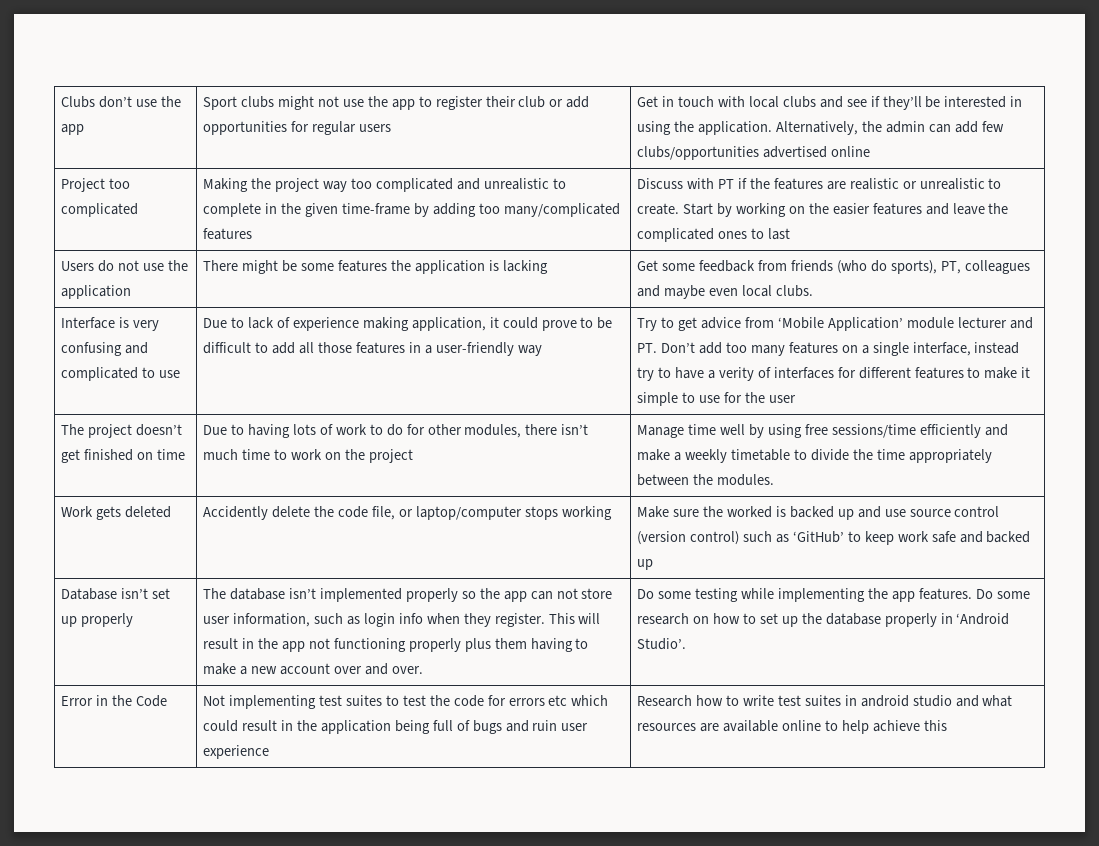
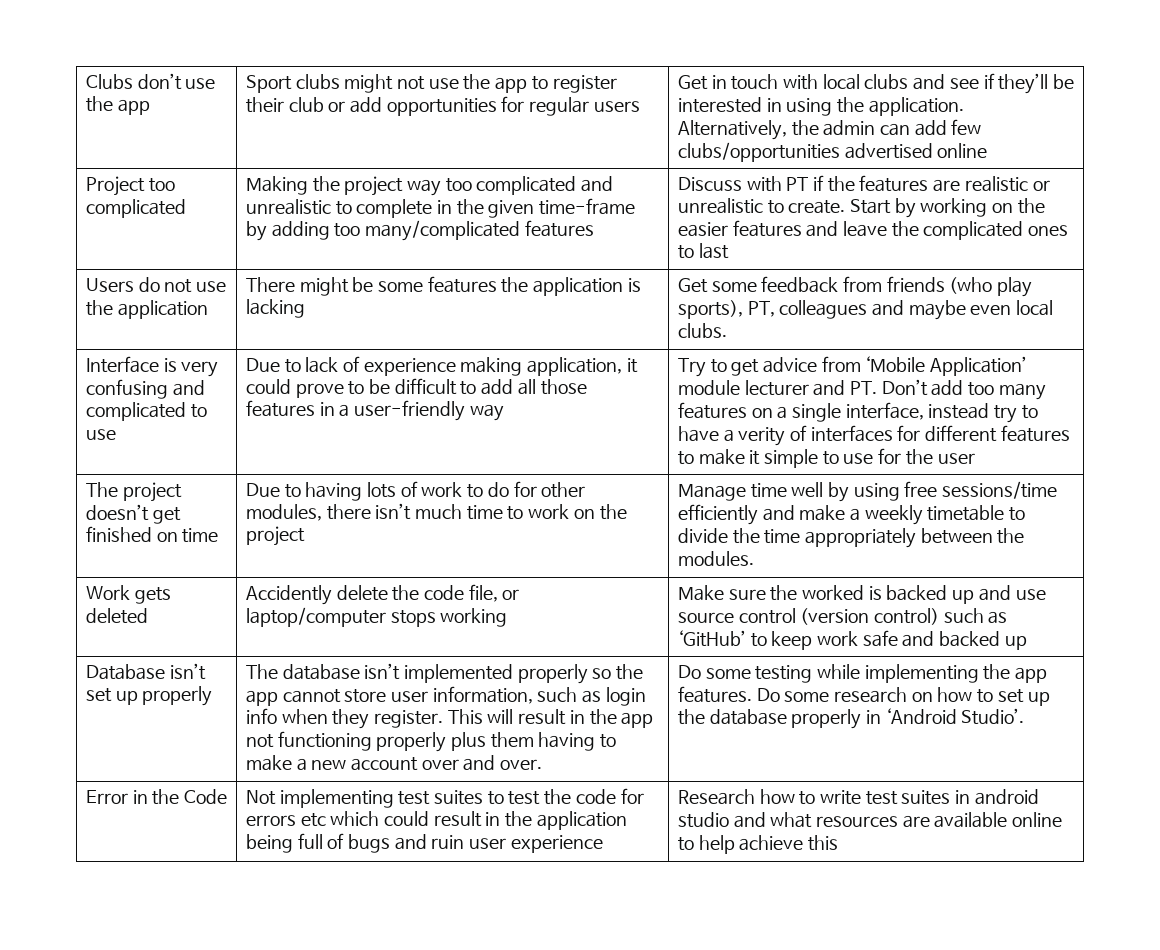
- Users do not use the application | There might be some features the application is lacking | Get some feedback from friends (who do sports), PT, colleagues and maybe even local clubs.
+ Users do not use the application | There might be some features the application is lacking | Get some feedback from friends (who play sports), PT, colleagues and maybe even local clubs.
- The database isn’t implemented properly so the app can not store user information, such as login info when they register.
+ The database isn’t implemented properly so the app cannot store user information, such as login info when they register.

